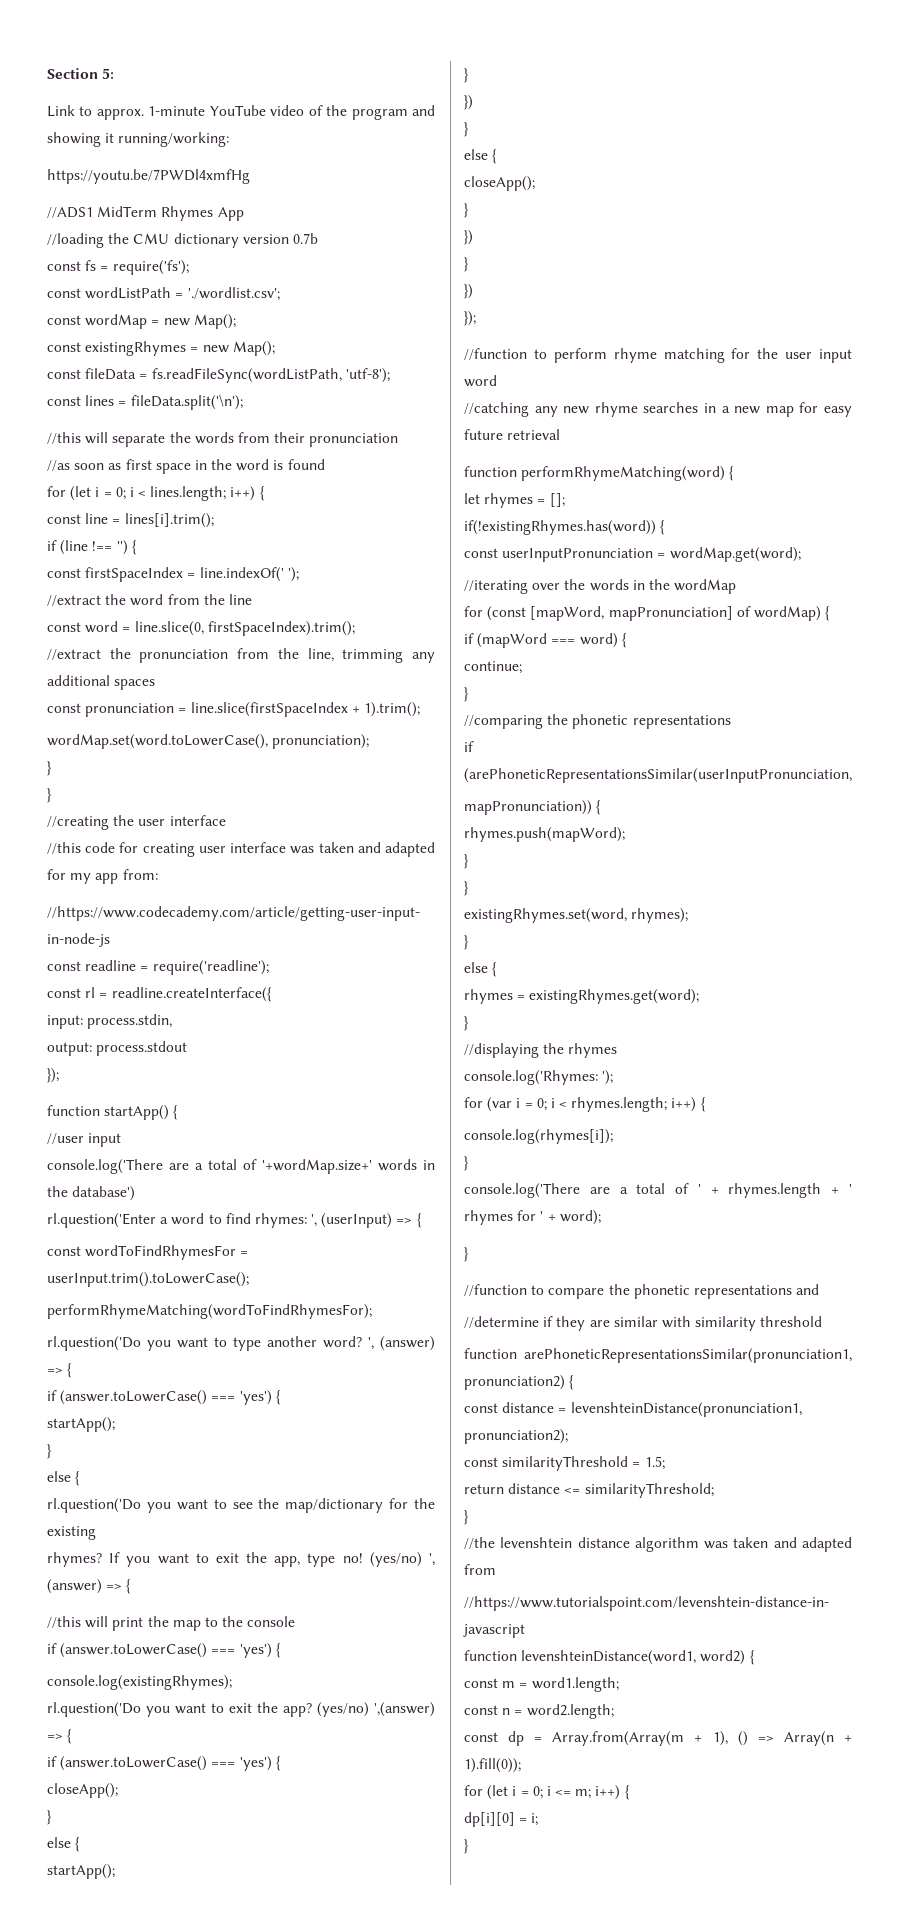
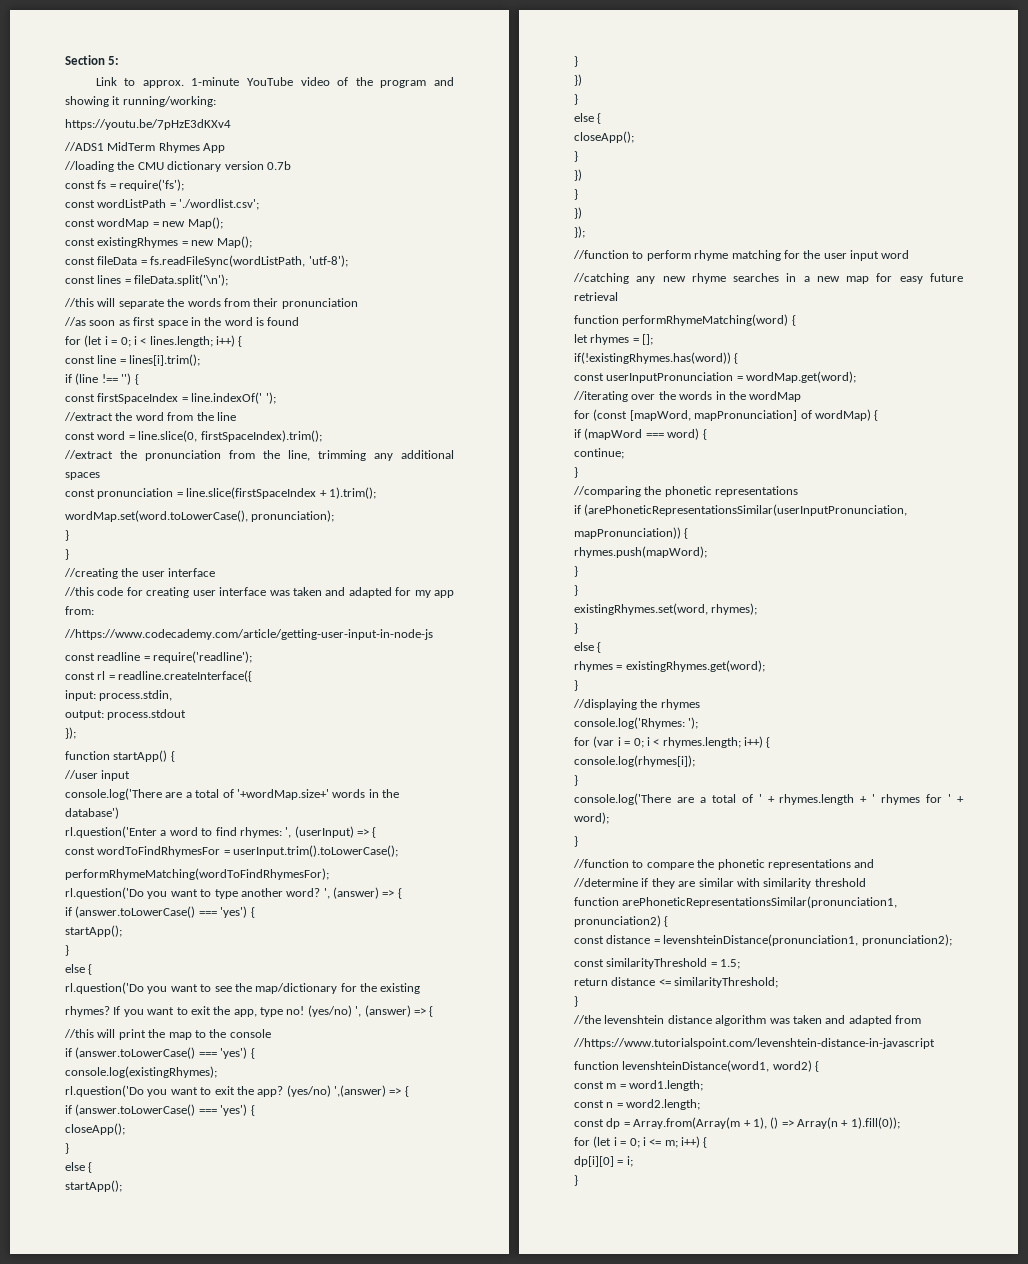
- https://youtu.be/7PWDl4xmfHg
+ https://youtu.be/7pHzE3dKXv4

